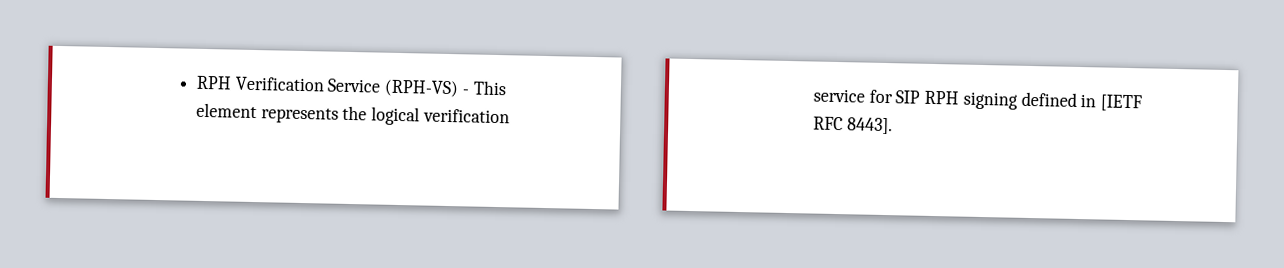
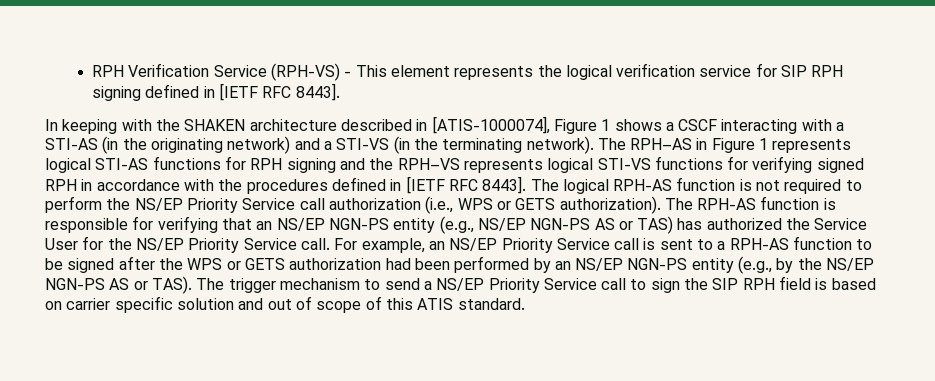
+ In keeping with the SHAKEN architecture described in [ATIS-1000074], Figure 1 shows a CSCF interacting with a STI-AS (in the originating network) and a STI-VS (in the terminating network). The RPH–AS in Figure 1 represents logical STI-AS functions for RPH signing and the RPH–VS represents logical STI-VS functions for verifying signed RPH in accordance with the procedures defined in [IETF RFC 8443]. The logical RPH-AS function is not required to perform the NS/EP Priority Service call authorization (i.e., WPS or GETS authorization). The RPH-AS function is responsible for verifying that an NS/EP NGN-PS entity (e.g., NS/EP NGN-PS AS or TAS) has authorized the Service User for the NS/EP Priority Service call. For example, an NS/EP Priority Service call is sent to a RPH-AS function to be signed after the WPS or GETS authorization had been performed by an NS/EP NGN-PS entity (e.g., by the NS/EP NGN-PS AS or TAS). The trigger mechanism to send a NS/EP Priority Service call to sign the SIP RPH field is based on carrier specific solution and out of scope of this ATIS standard.

